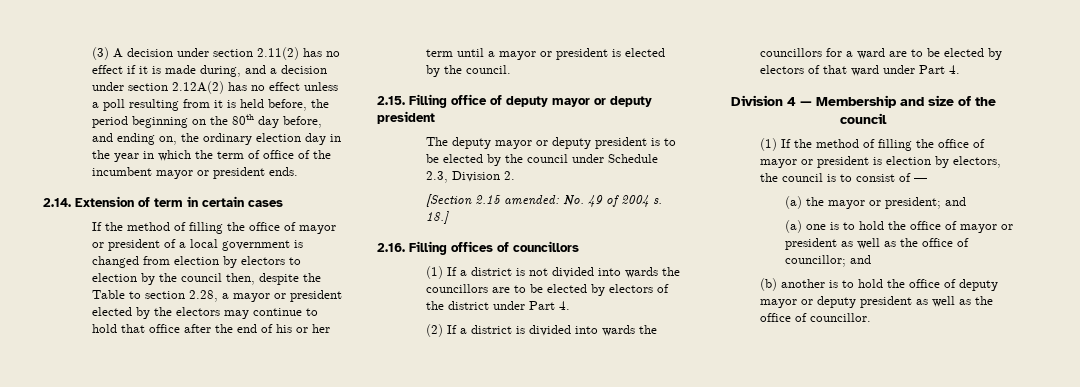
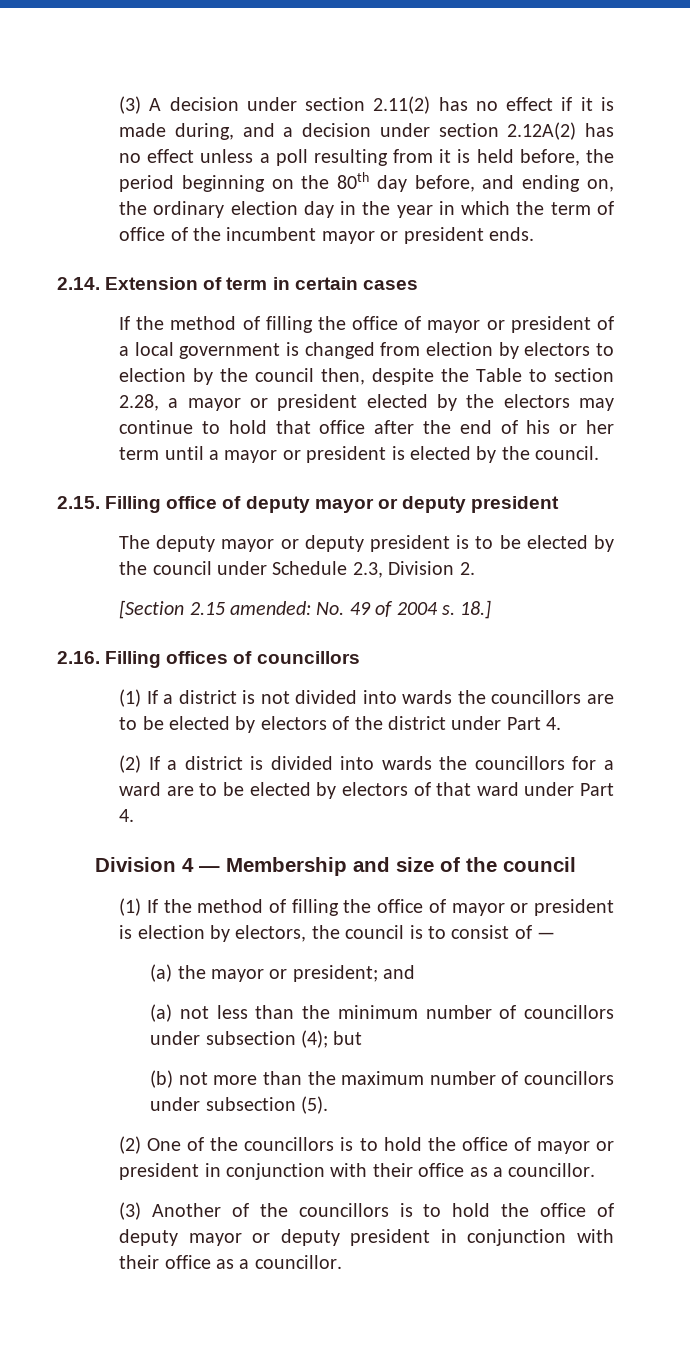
- (a) one is to hold the office of mayor or president as well as the office of councillor; and
- (b) another is to hold the office of deputy mayor or deputy president as well as the office of councillor.
+ (a) not less than the minimum number of councillors under subsection (4); but
+ (b) not more than the maximum number of councillors under subsection (5).
+ (2) One of the councillors is to hold the office of mayor or president in conjunction with their office as a councillor.
+ (3) Another of the councillors is to hold the office of deputy mayor or deputy president in conjunction with their office as a councillor.

